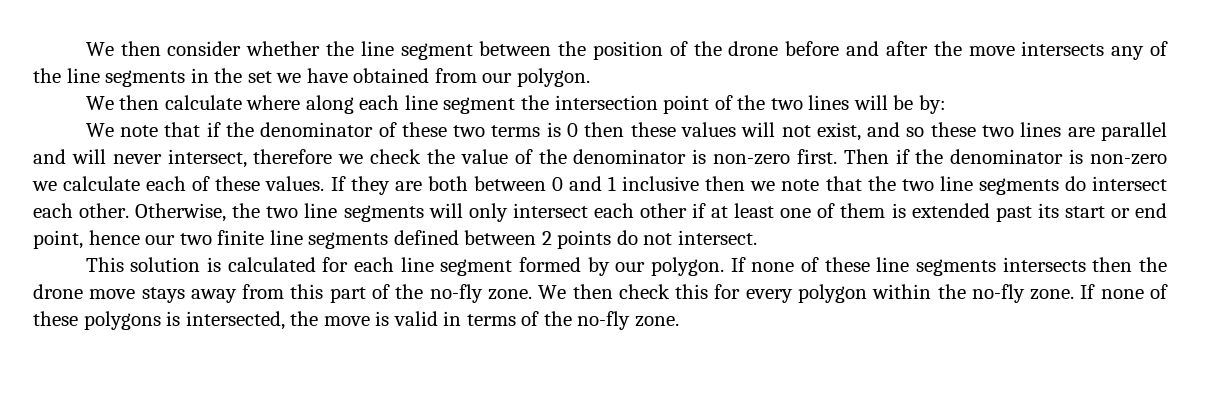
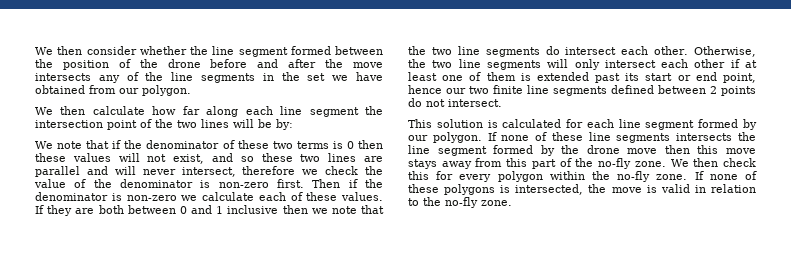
- We then consider whether the line segment between the position of the drone before and after the move intersects any of the line segments in the set we have obtained from our polygon.
+ We then consider whether the line segment formed between the position of the drone before and after the move intersects any of the line segments in the set we have obtained from our polygon.
- We then calculate where along each line segment the intersection point of the two lines will be by:
+ We then calculate how far along each line segment the intersection point of the two lines will be by:
- If none of these line segments intersects then the drone move stays away from this part of the no-fly zone.
+ If none of these line segments intersects the line segment formed by the drone move then this move stays away from this part of the no-fly zone.
- If none of these polygons is intersected, the move is valid in terms of the no-fly zone.
+ If none of these polygons is intersected, the move is valid in relation to the no-fly zone.

